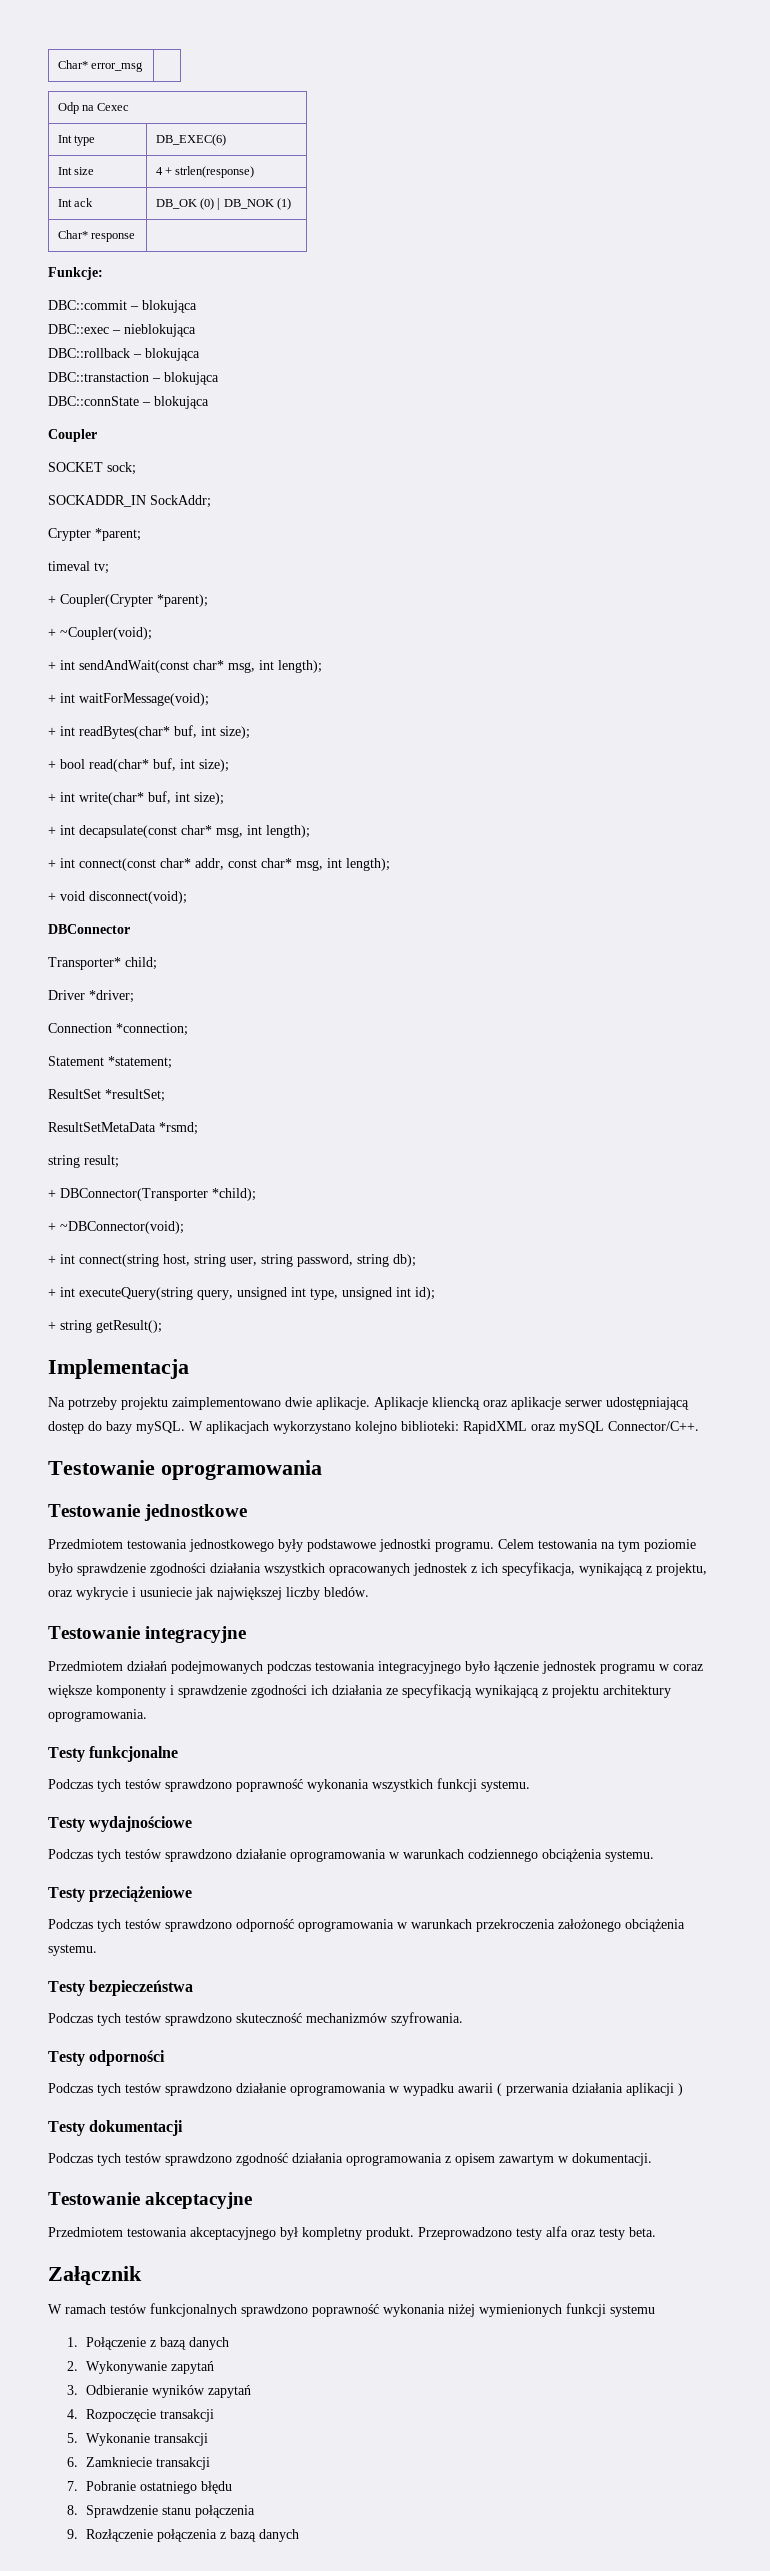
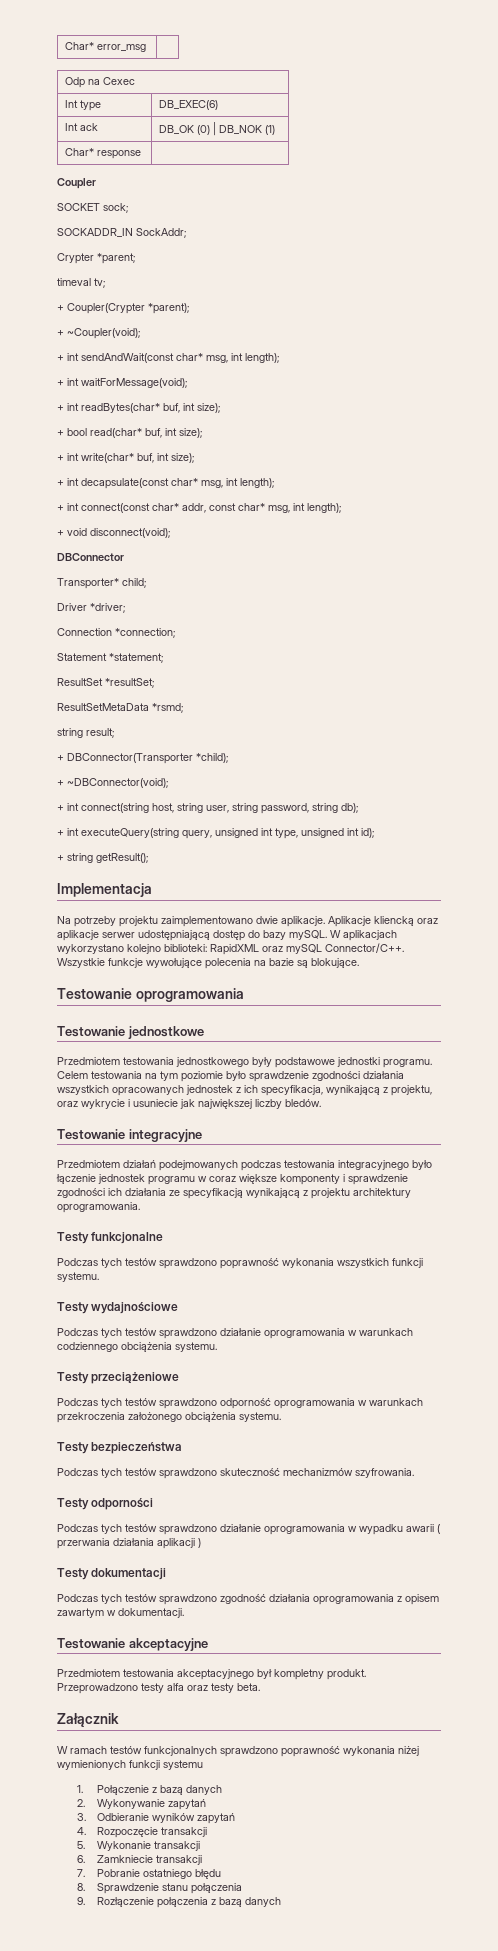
- Int size | 4 + strlen(response)
- Funkcje:
- DBC::commit – blokująca
- DBC::exec – nieblokująca
- DBC::rollback – blokująca
- DBC::transtaction – blokująca
- DBC::connState – blokująca
+ Wszystkie funkcje wywołujące polecenia na bazie są blokujące.

